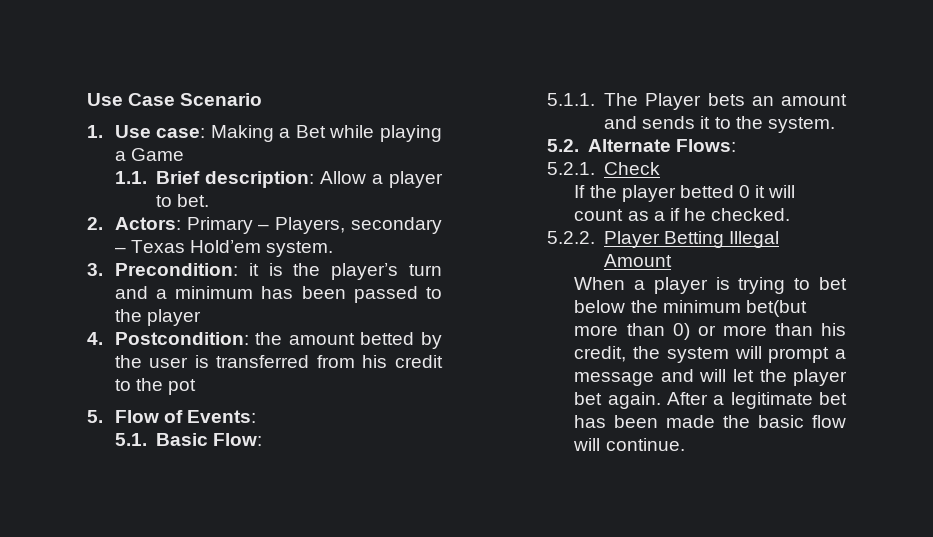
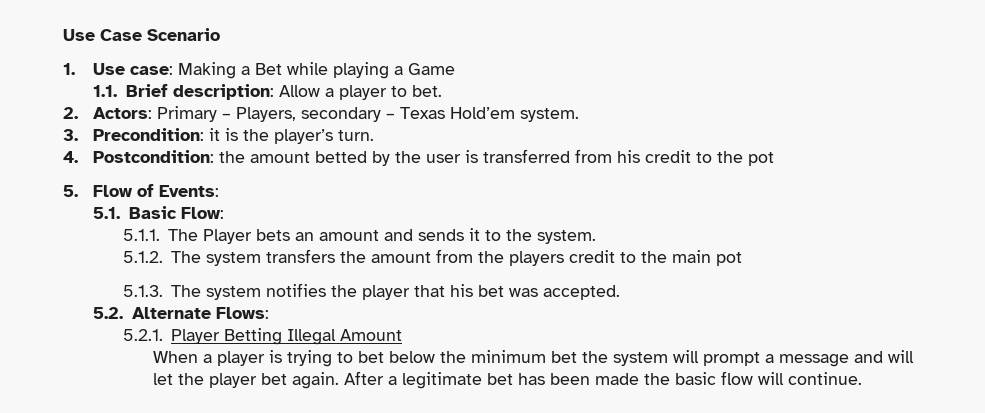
- 3. Precondition: it is the player’s turn and a minimum has been passed to the player
+ 3. Precondition: it is the player’s turn.
+ 5.1.2. The system transfers the amount from the players credit to the main pot
+ 5.1.3. The system notifies the player that his bet was accepted.
  5.2. Alternate Flows:
- 5.2.1. Check
- If the player betted 0 it will count as a if he checked.
- 5.2.2. Player Betting Illegal Amount
+ 5.2.1. Player Betting Illegal Amount
- When a player is trying to bet below the minimum bet(but more than 0) or more than his credit, the system will prompt a message and will let the player bet again.
+ When a player is trying to bet below the minimum bet the system will prompt a message and will let the player bet again.

